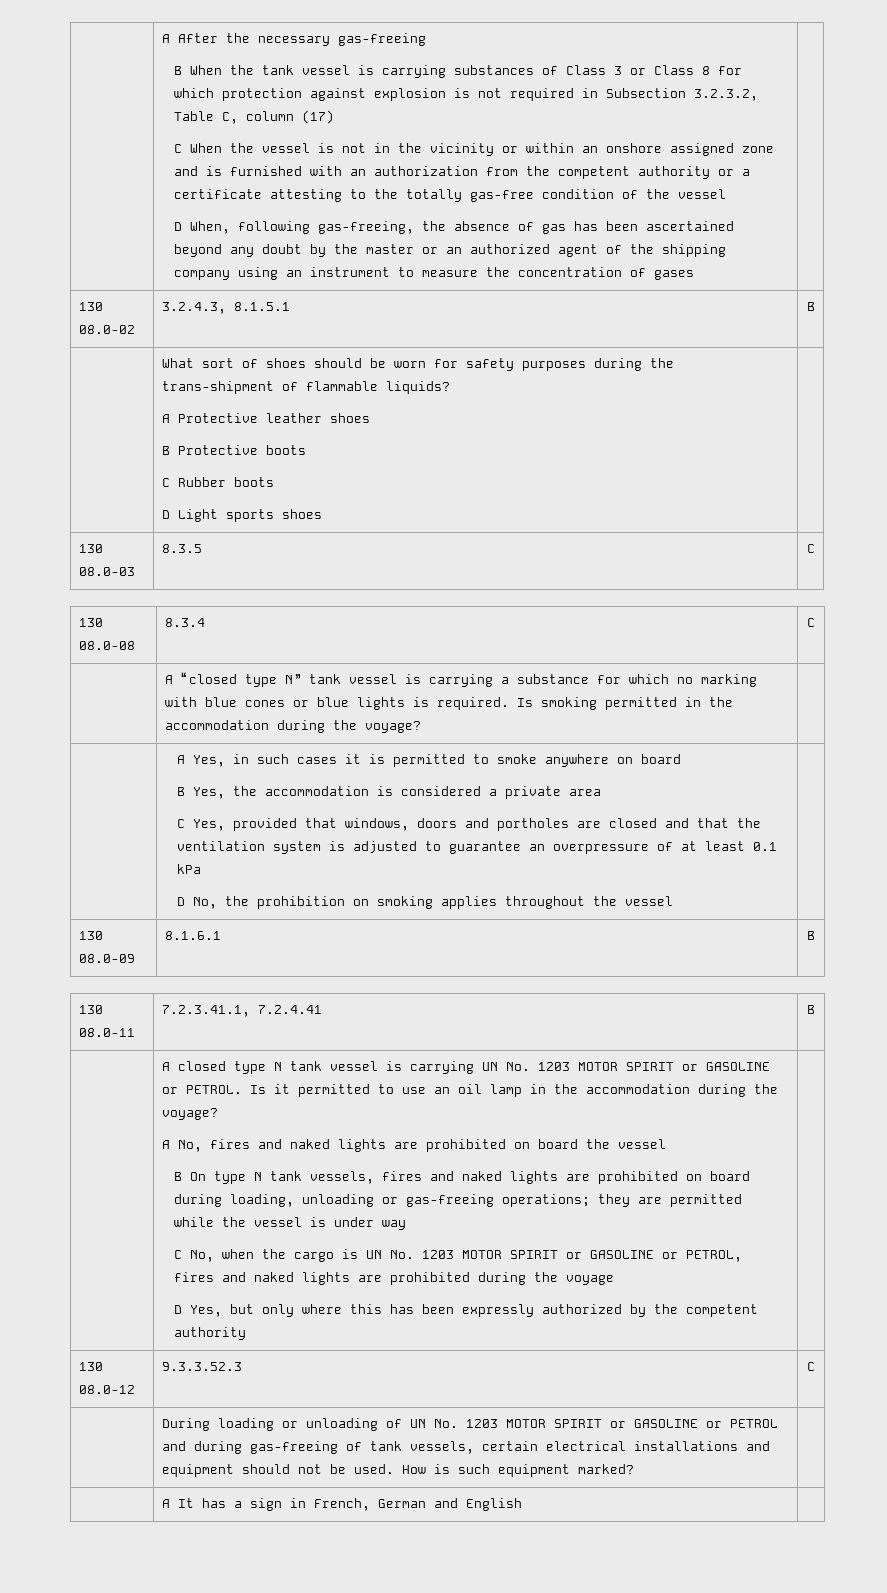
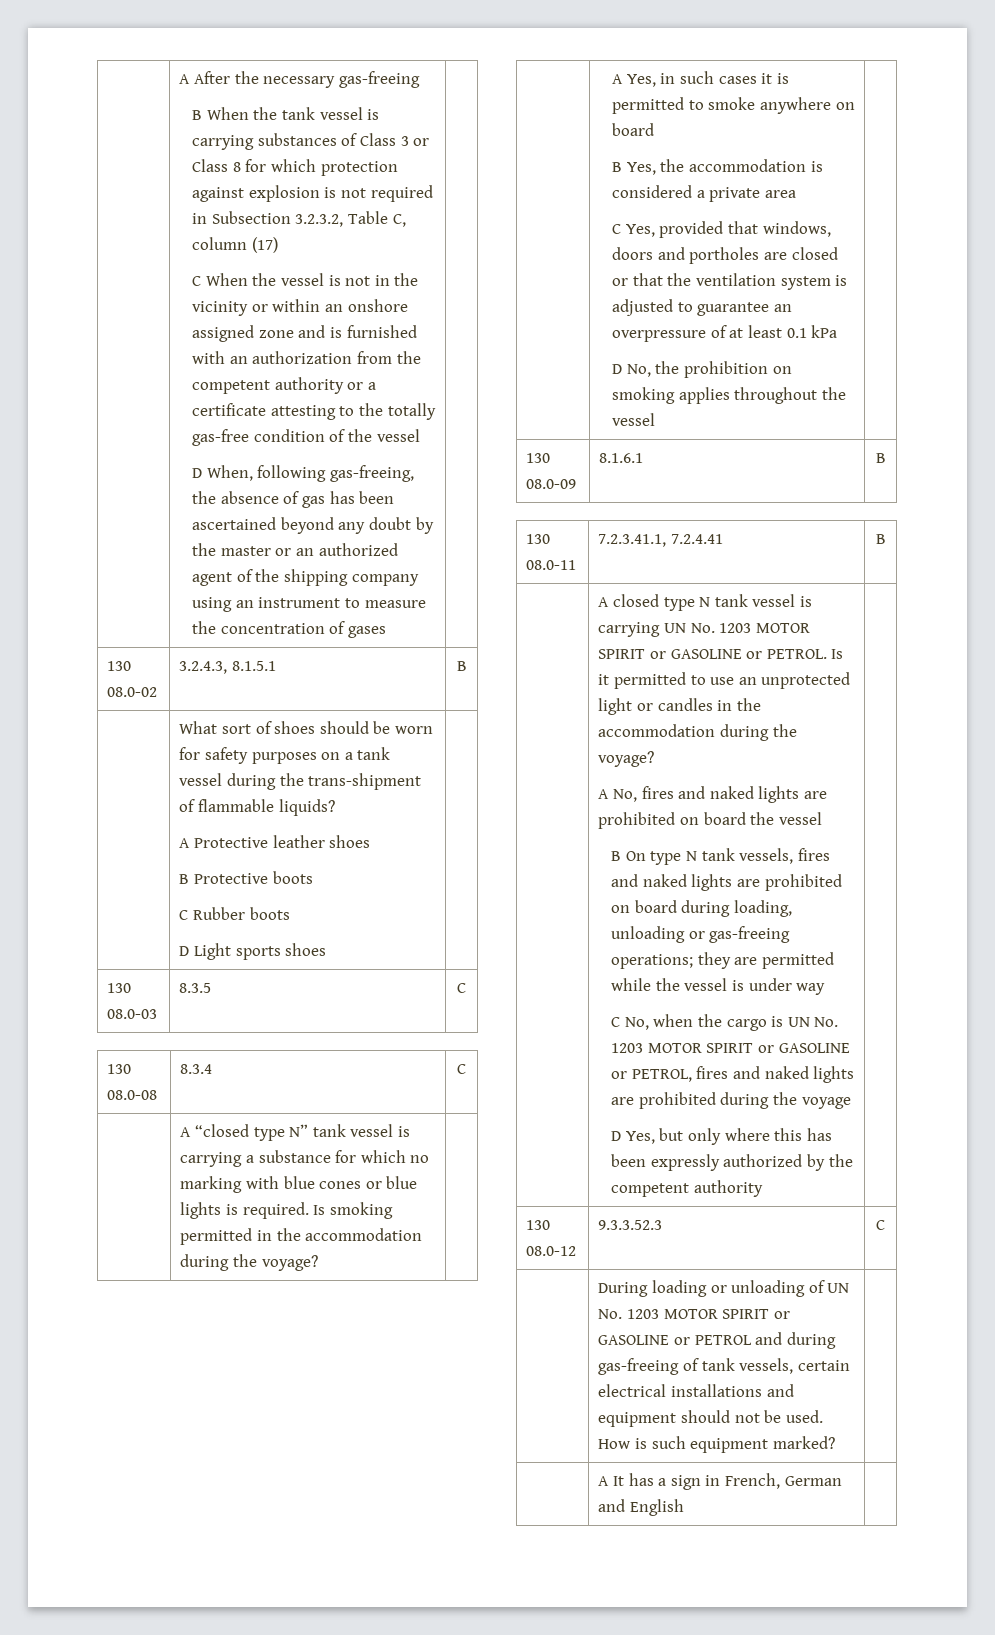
- | What sort of shoes should be worn for safety purposes during the trans-shipment of flammable liquids?
+ | What sort of shoes should be worn for safety purposes on a tank vessel during the trans-shipment of flammable liquids?
- C Yes, provided that windows, doors and portholes are closed and that the ventilation system is adjusted to guarantee an overpressure of at least 0.1 kPa
+ C Yes, provided that windows, doors and portholes are closed or that the ventilation system is adjusted to guarantee an overpressure of at least 0.1 kPa
- Is it permitted to use an oil lamp in the accommodation during the voyage?
+ Is it permitted to use an unprotected light or candles in the accommodation during the voyage?

